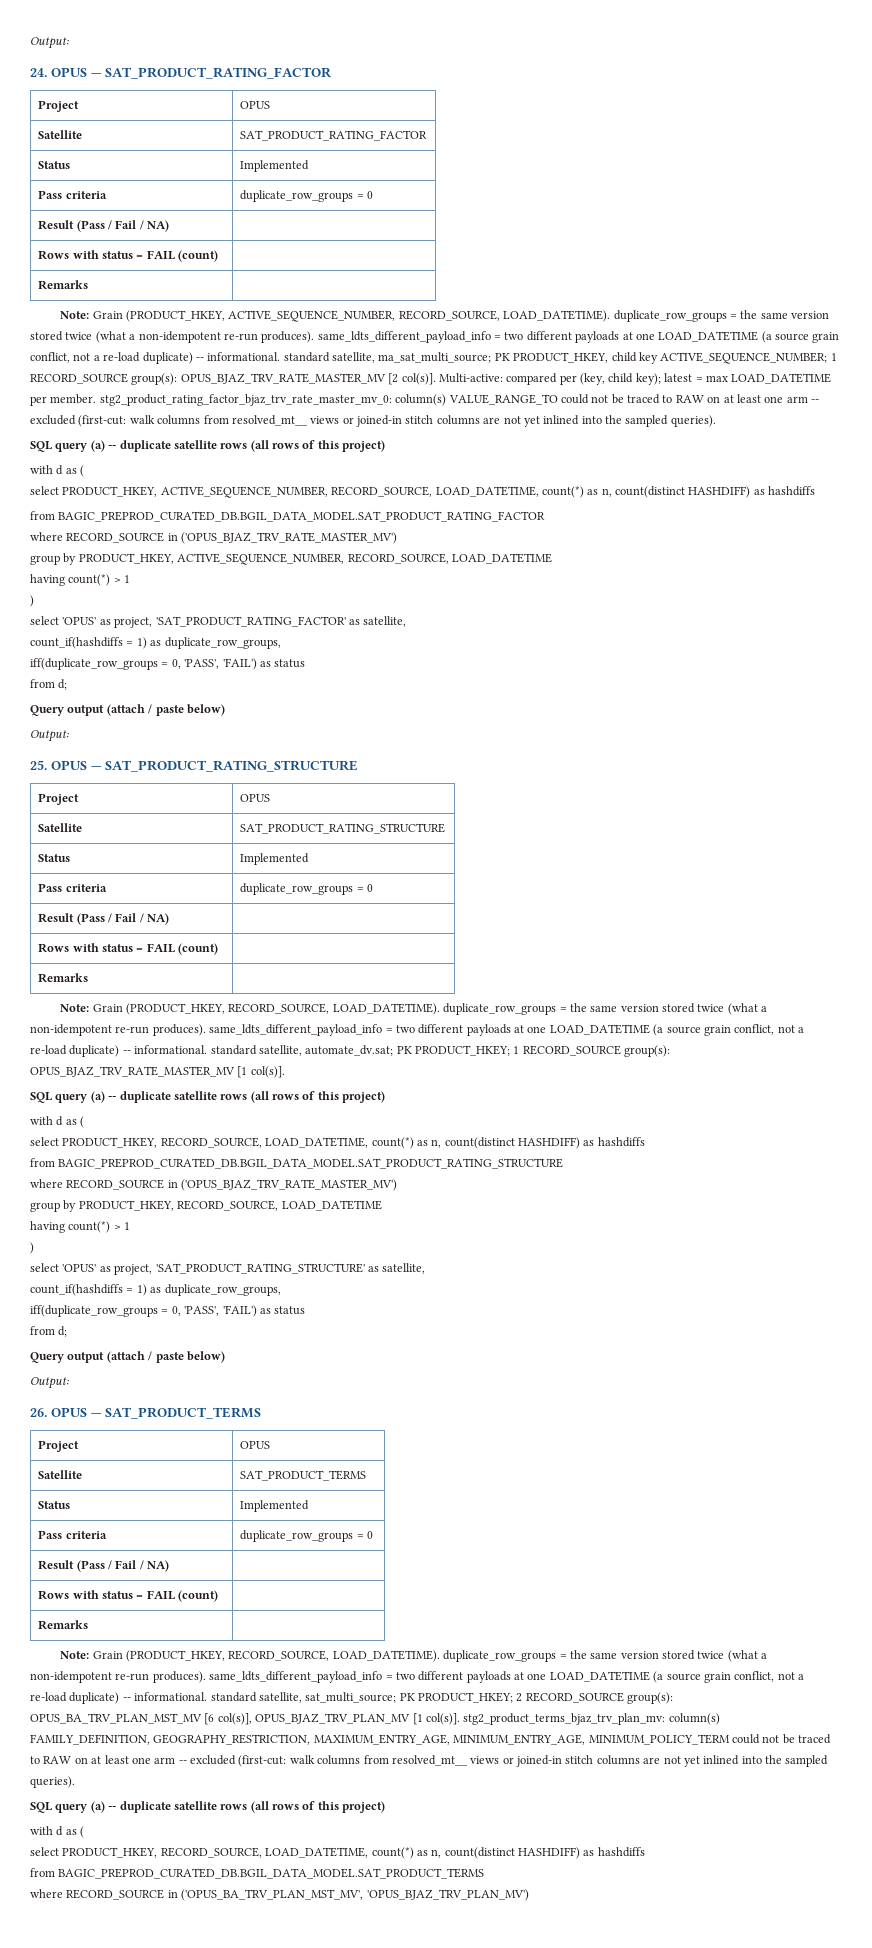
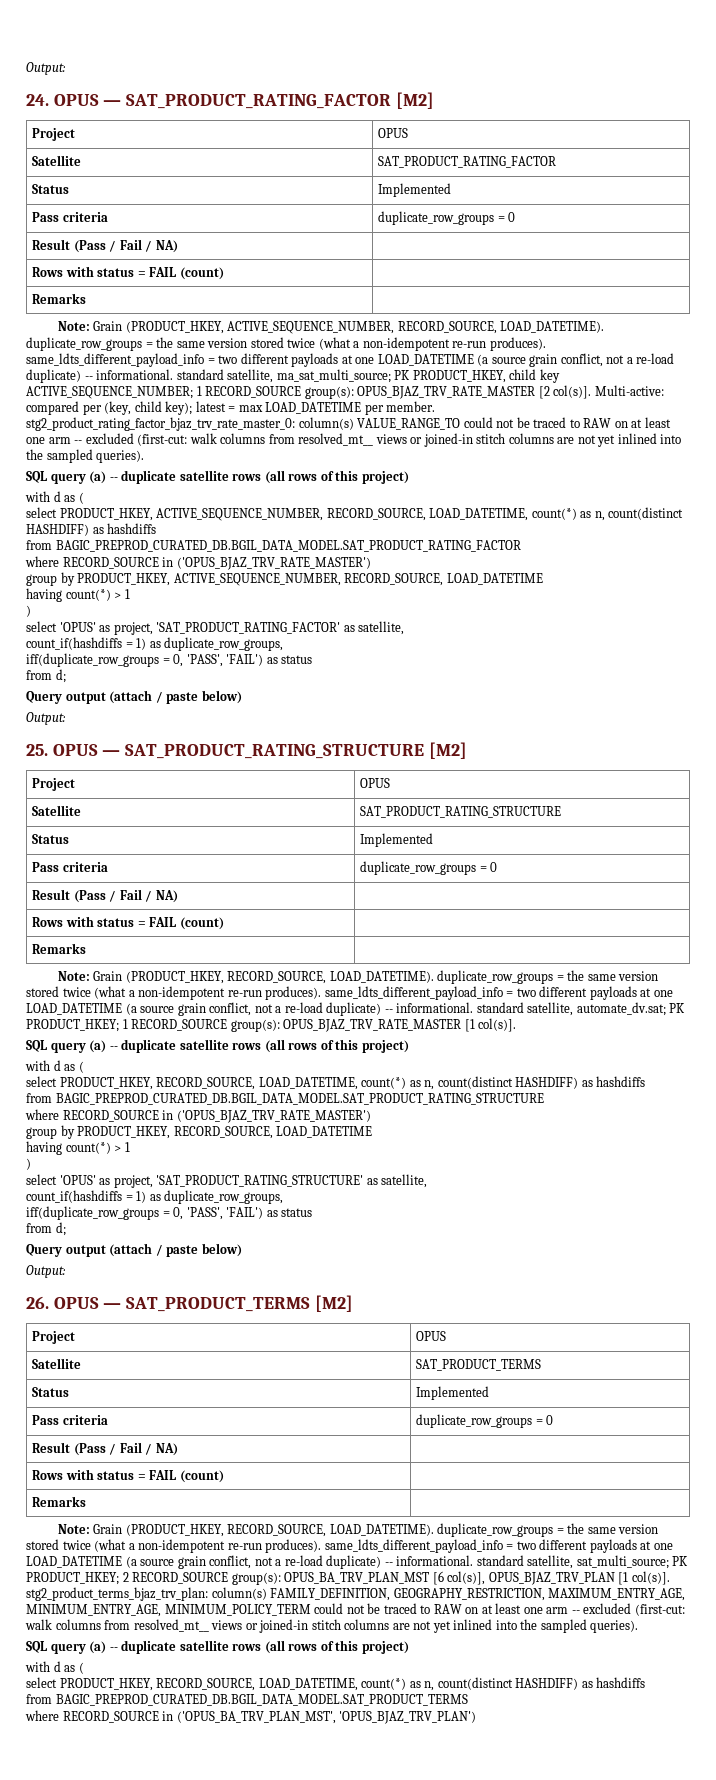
- 24. OPUS — SAT_PRODUCT_RATING_FACTOR
+ 24. OPUS — SAT_PRODUCT_RATING_FACTOR [M2]
- Note: Grain (PRODUCT_HKEY, ACTIVE_SEQUENCE_NUMBER, RECORD_SOURCE, LOAD_DATETIME). duplicate_row_groups = the same version stored twice (what a non-idempotent re-run produces). same_ldts_different_payload_info = two different payloads at one LOAD_DATETIME (a source grain conflict, not a re-load duplicate) -- informational. standard satellite, ma_sat_multi_source; PK PRODUCT_HKEY, child key ACTIVE_SEQUENCE_NUMBER; 1 RECORD_SOURCE group(s): OPUS_BJAZ_TRV_RATE_MASTER_MV [2 col(s)].
+ Note: Grain (PRODUCT_HKEY, ACTIVE_SEQUENCE_NUMBER, RECORD_SOURCE, LOAD_DATETIME). duplicate_row_groups = the same version stored twice (what a non-idempotent re-run produces). same_ldts_different_payload_info = two different payloads at one LOAD_DATETIME (a source grain conflict, not a re-load duplicate) -- informational. standard satellite, ma_sat_multi_source; PK PRODUCT_HKEY, child key ACTIVE_SEQUENCE_NUMBER; 1 RECORD_SOURCE group(s): OPUS_BJAZ_TRV_RATE_MASTER [2 col(s)].
- Multi-active: compared per (key, child key); latest = max LOAD_DATETIME per member. stg2_product_rating_factor_bjaz_trv_rate_master_mv_0: column(s) VALUE_RANGE_TO could not be traced to RAW on at least one arm -- excluded (first-cut: walk columns from resolved_mt__ views or joined-in stitch columns are not yet inlined into the sampled queries).
+ Multi-active: compared per (key, child key); latest = max LOAD_DATETIME per member. stg2_product_rating_factor_bjaz_trv_rate_master_0: column(s) VALUE_RANGE_TO could not be traced to RAW on at least one arm -- excluded (first-cut: walk columns from resolved_mt__ views or joined-in stitch columns are not yet inlined into the sampled queries).
  from BAGIC_PREPROD_CURATED_DB.BGIL_DATA_MODEL.SAT_PRODUCT_RATING_FACTOR
- where RECORD_SOURCE in ('OPUS_BJAZ_TRV_RATE_MASTER_MV')
+ where RECORD_SOURCE in ('OPUS_BJAZ_TRV_RATE_MASTER')
- 25. OPUS — SAT_PRODUCT_RATING_STRUCTURE
+ 25. OPUS — SAT_PRODUCT_RATING_STRUCTURE [M2]
- Note: Grain (PRODUCT_HKEY, RECORD_SOURCE, LOAD_DATETIME). duplicate_row_groups = the same version stored twice (what a non-idempotent re-run produces). same_ldts_different_payload_info = two different payloads at one LOAD_DATETIME (a source grain conflict, not a re-load duplicate) -- informational. standard satellite, automate_dv.sat; PK PRODUCT_HKEY; 1 RECORD_SOURCE group(s): OPUS_BJAZ_TRV_RATE_MASTER_MV [1 col(s)].
+ Note: Grain (PRODUCT_HKEY, RECORD_SOURCE, LOAD_DATETIME). duplicate_row_groups = the same version stored twice (what a non-idempotent re-run produces). same_ldts_different_payload_info = two different payloads at one LOAD_DATETIME (a source grain conflict, not a re-load duplicate) -- informational. standard satellite, automate_dv.sat; PK PRODUCT_HKEY; 1 RECORD_SOURCE group(s): OPUS_BJAZ_TRV_RATE_MASTER [1 col(s)].
  from BAGIC_PREPROD_CURATED_DB.BGIL_DATA_MODEL.SAT_PRODUCT_RATING_STRUCTURE
- where RECORD_SOURCE in ('OPUS_BJAZ_TRV_RATE_MASTER_MV')
+ where RECORD_SOURCE in ('OPUS_BJAZ_TRV_RATE_MASTER')
- 26. OPUS — SAT_PRODUCT_TERMS
+ 26. OPUS — SAT_PRODUCT_TERMS [M2]
- OPUS_BA_TRV_PLAN_MST_MV [6 col(s)], OPUS_BJAZ_TRV_PLAN_MV [1 col(s)]. stg2_product_terms_bjaz_trv_plan_mv:
+ OPUS_BA_TRV_PLAN_MST [6 col(s)], OPUS_BJAZ_TRV_PLAN [1 col(s)]. stg2_product_terms_bjaz_trv_plan:
- where RECORD_SOURCE in ('OPUS_BA_TRV_PLAN_MST_MV', 'OPUS_BJAZ_TRV_PLAN_MV')
+ where RECORD_SOURCE in ('OPUS_BA_TRV_PLAN_MST', 'OPUS_BJAZ_TRV_PLAN')

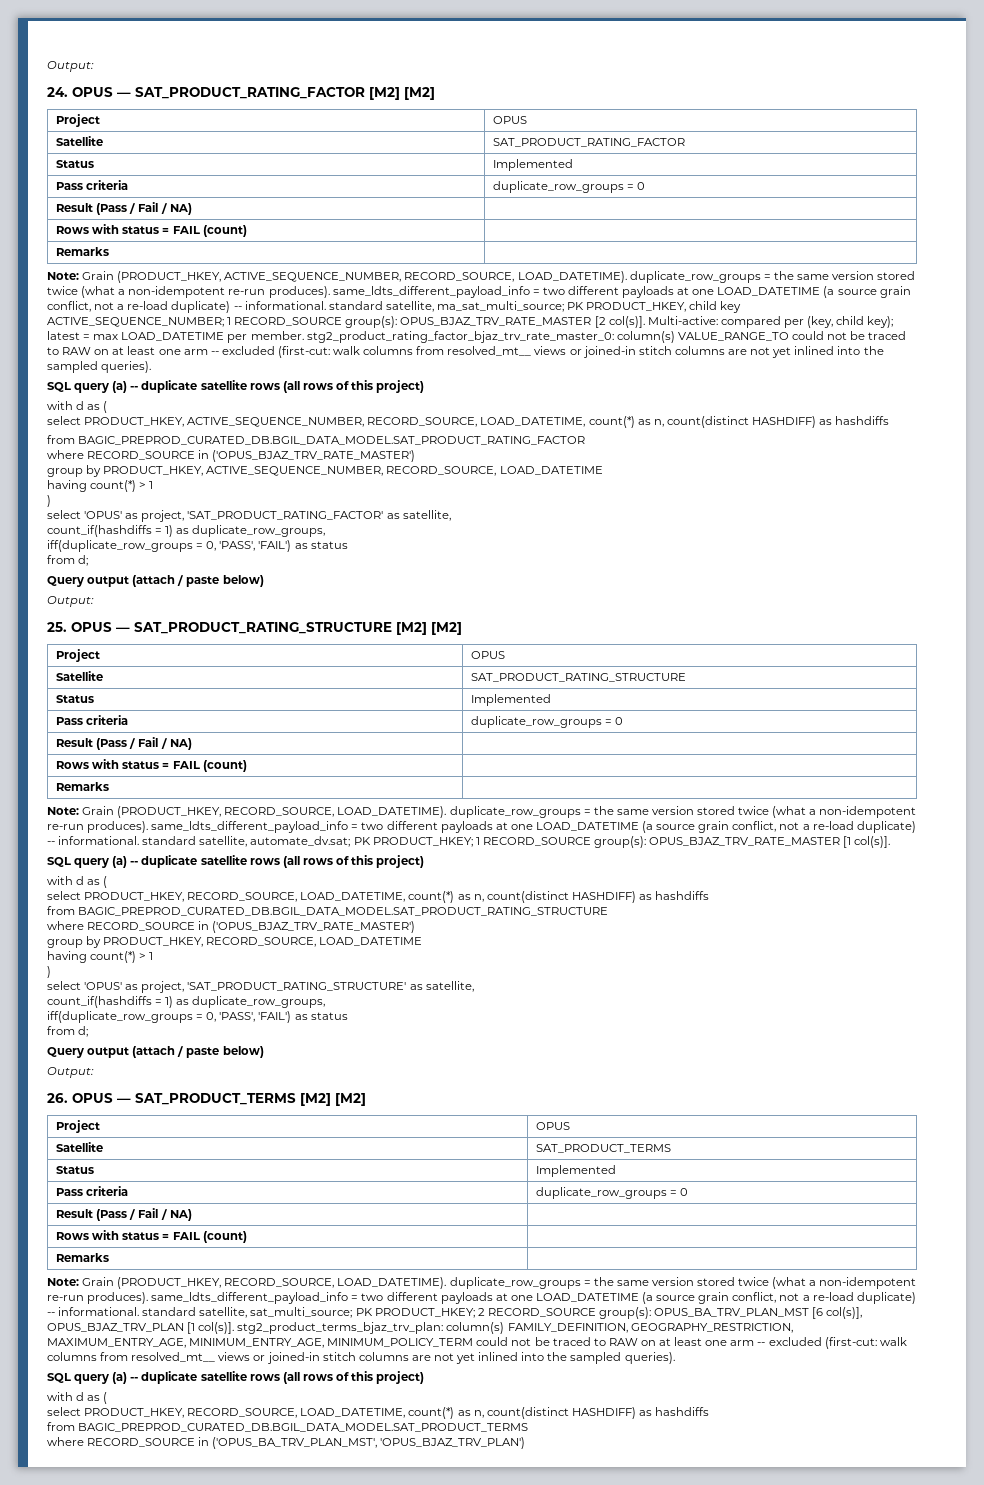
- 24. OPUS — SAT_PRODUCT_RATING_FACTOR [M2]
+ 24. OPUS — SAT_PRODUCT_RATING_FACTOR [M2] [M2]
- 25. OPUS — SAT_PRODUCT_RATING_STRUCTURE [M2]
+ 25. OPUS — SAT_PRODUCT_RATING_STRUCTURE [M2] [M2]
- 26. OPUS — SAT_PRODUCT_TERMS [M2]
+ 26. OPUS — SAT_PRODUCT_TERMS [M2] [M2]

